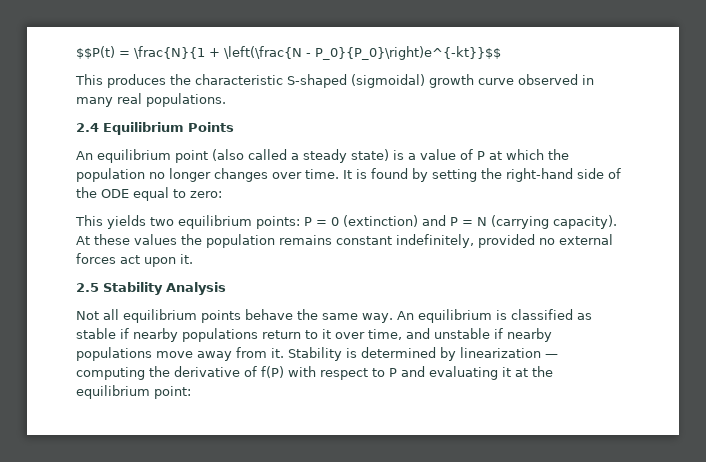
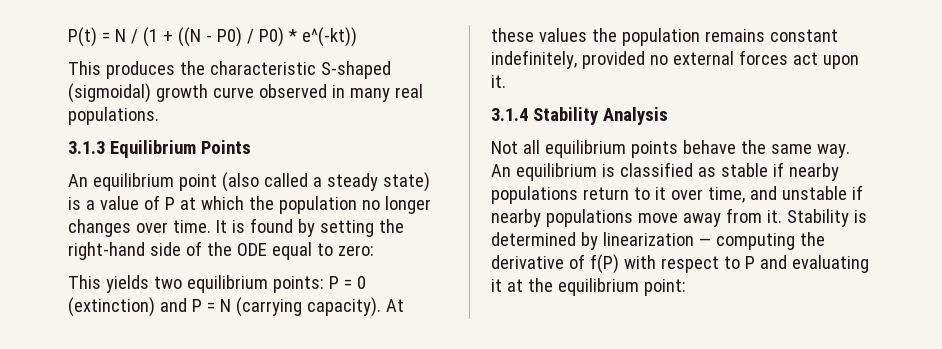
- $$P(t) = \frac{N}{1 + \left(\frac{N - P_0}{P_0}\right)e^{-kt}}$$
+ P(t) = N / (1 + ((N - P0) / P0) * e^(-kt))
- 2.4 Equilibrium Points
+ 3.1.3 Equilibrium Points
- 2.5 Stability Analysis
+ 3.1.4 Stability Analysis

